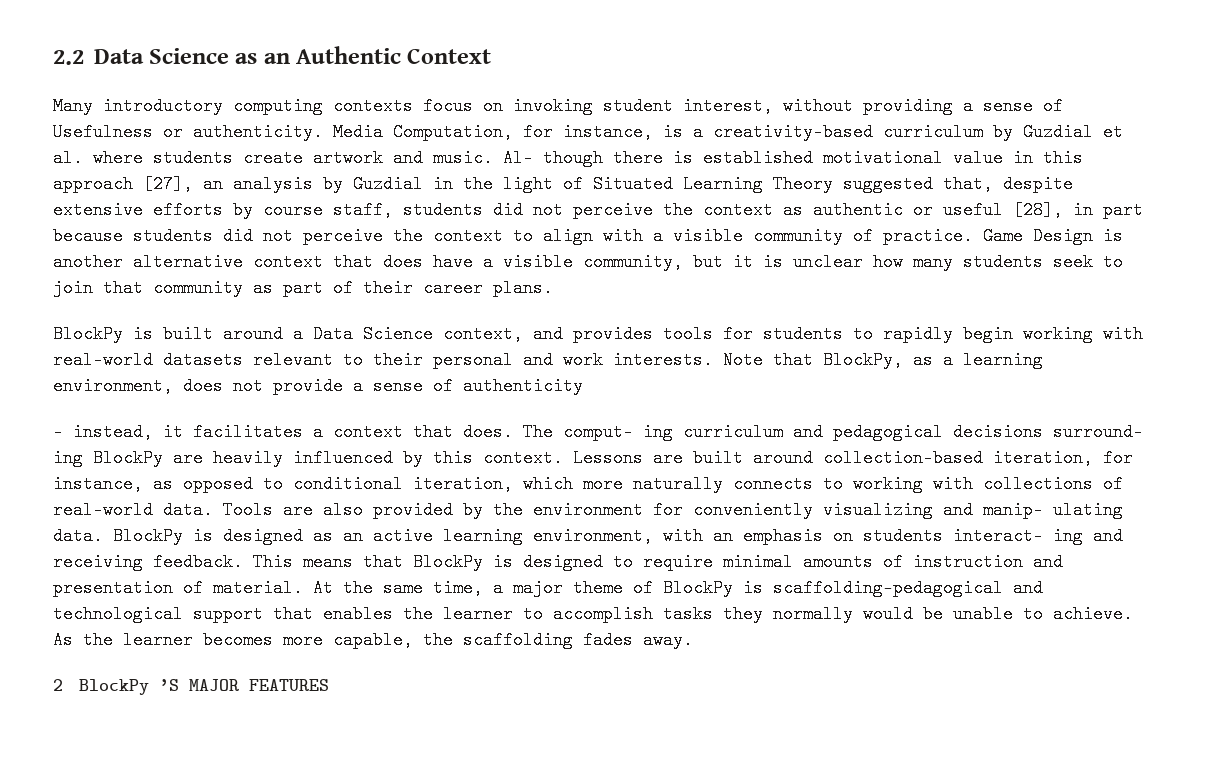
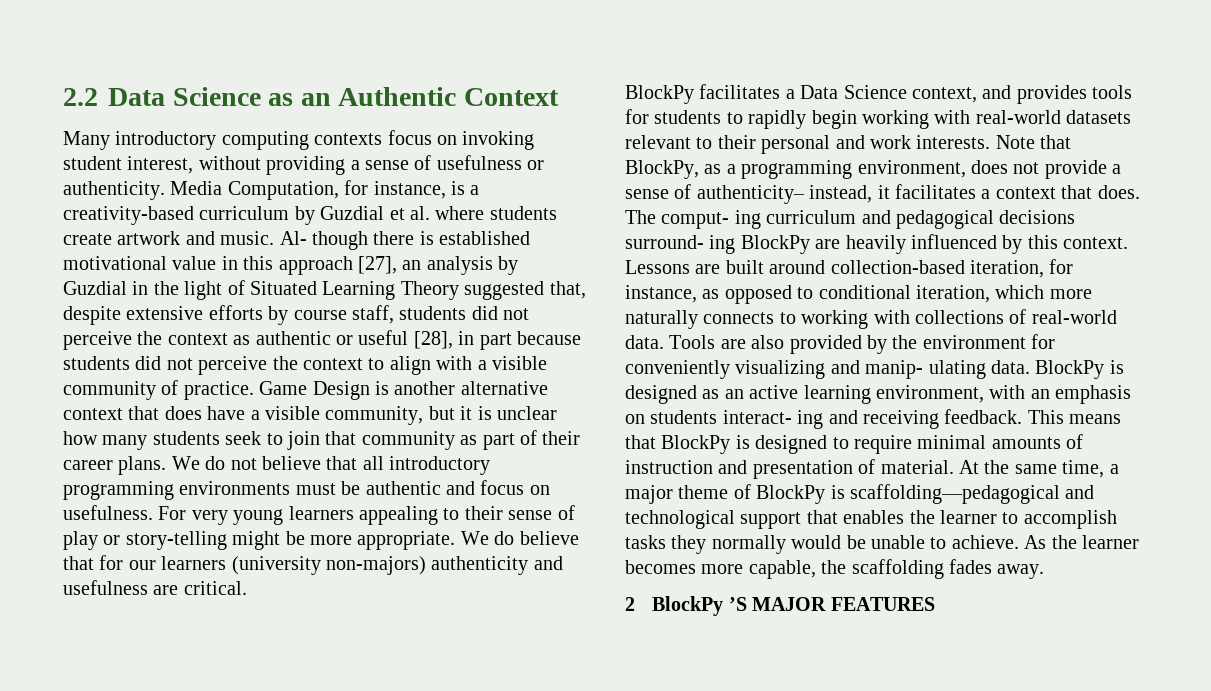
- Many introductory computing contexts focus on invoking student interest, without providing a sense of Usefulness or authenticity.
+ Many introductory computing contexts focus on invoking student interest, without providing a sense of usefulness or authenticity.
- Game Design is another alternative context that does have a visible community, but it is unclear how many students seek to join that community as part of their career plans.
- BlockPy is built around a Data Science context, and provides tools for students to rapidly begin working with real-world datasets relevant to their personal and work interests.
+ Game Design is another alternative context that does have a visible community, but it is unclear how many students seek to join that community as part of their career plans. We do not believe that all introductory programming environments must be authentic and focus on usefulness. For very young learners appealing to their sense of play or story-telling might be more appropriate. We do believe that for our learners (university non-majors) authenticity and usefulness are critical.
+ BlockPy facilitates a Data Science context, and provides tools for students to rapidly begin working with real-world datasets relevant to their personal and work interests.
- Note that BlockPy, as a learning environment, does not provide a sense of authenticity
- – instead, it facilitates a context that does.
+ Note that BlockPy, as a programming environment, does not provide a sense of authenticity– instead, it facilitates a context that does.

